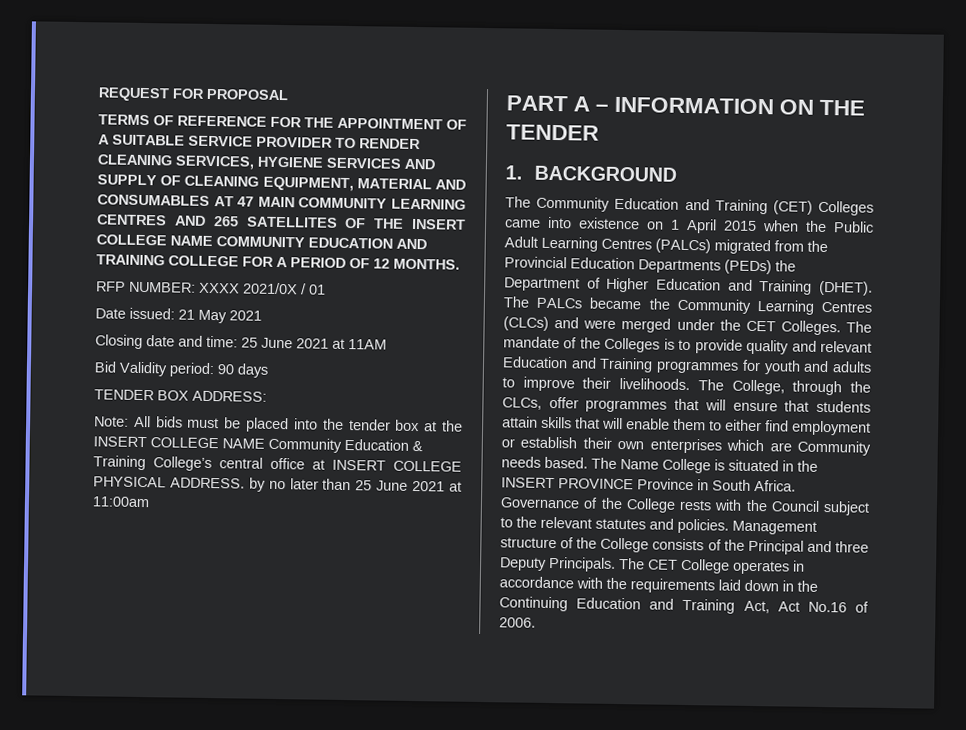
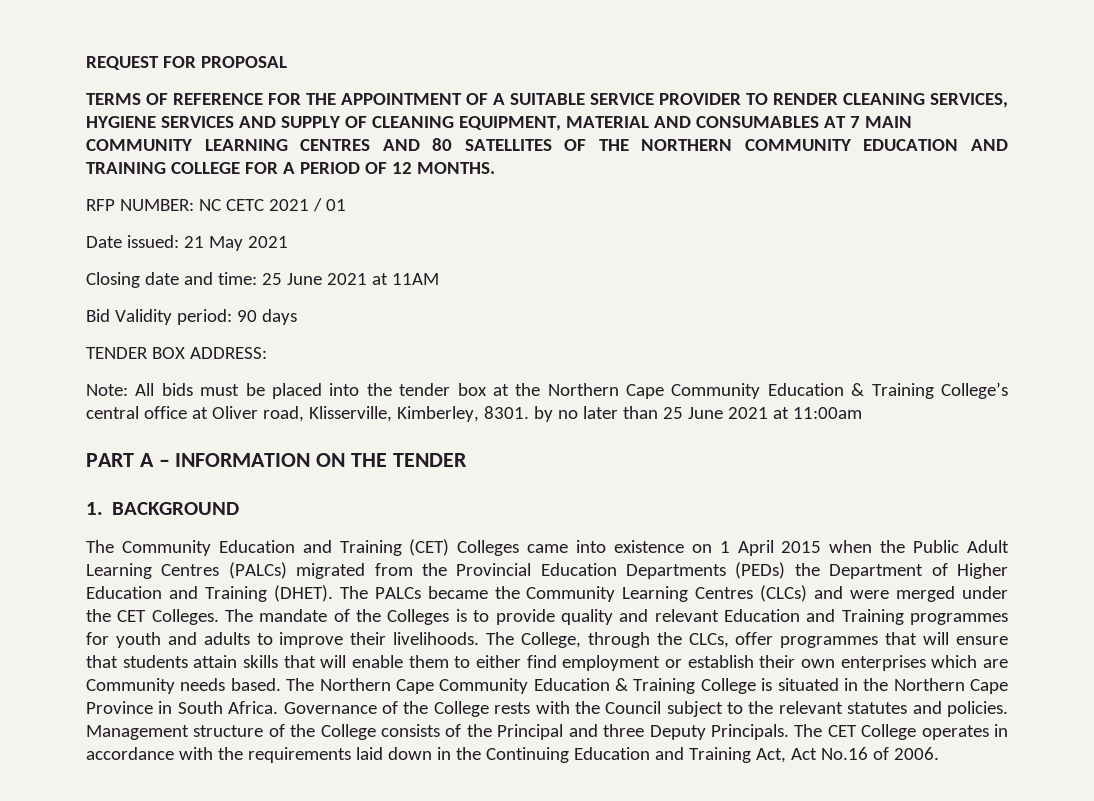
- TERMS OF REFERENCE FOR THE APPOINTMENT OF A SUITABLE SERVICE PROVIDER TO RENDER CLEANING SERVICES, HYGIENE SERVICES AND SUPPLY OF CLEANING EQUIPMENT, MATERIAL AND CONSUMABLES AT 47 MAIN COMMUNITY LEARNING CENTRES AND 265 SATELLITES OF THE INSERT COLLEGE NAME COMMUNITY EDUCATION AND TRAINING COLLEGE FOR A PERIOD OF 12 MONTHS.
+ TERMS OF REFERENCE FOR THE APPOINTMENT OF A SUITABLE SERVICE PROVIDER TO RENDER CLEANING SERVICES, HYGIENE SERVICES AND SUPPLY OF CLEANING EQUIPMENT, MATERIAL AND CONSUMABLES AT 7 MAIN COMMUNITY LEARNING CENTRES AND 80 SATELLITES OF THE NORTHERN COMMUNITY EDUCATION AND TRAINING COLLEGE FOR A PERIOD OF 12 MONTHS.
- RFP NUMBER: XXXX 2021/0X / 01
+ RFP NUMBER: NC CETC 2021 / 01
- Note: All bids must be placed into the tender box at the INSERT COLLEGE NAME Community Education & Training College’s central office at INSERT COLLEGE PHYSICAL ADDRESS. by no later than 25 June 2021 at 11:00am
+ Note: All bids must be placed into the tender box at the Northern Cape Community Education & Training College’s central office at Oliver road, Klisserville, Kimberley, 8301. by no later than 25 June 2021 at 11:00am
- The Name College is situated in the INSERT PROVINCE Province in South Africa.
+ The Northern Cape Community Education & Training College is situated in the Northern Cape Province in South Africa.

